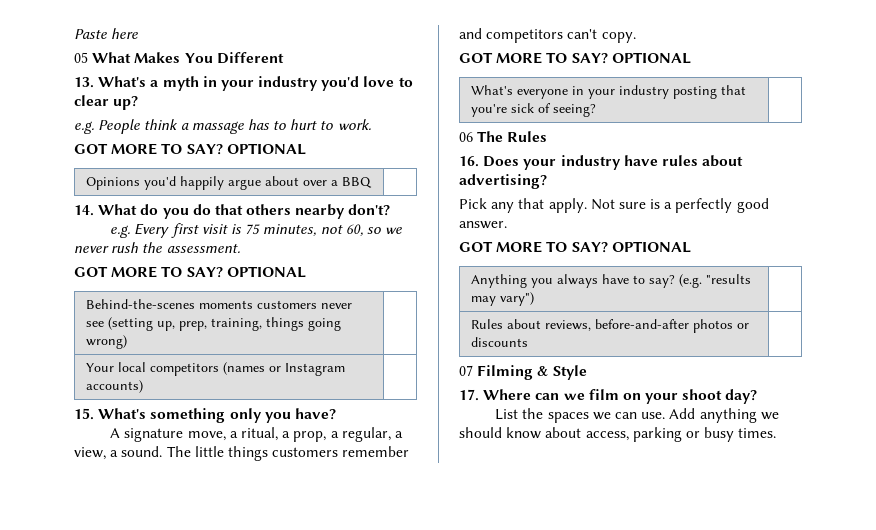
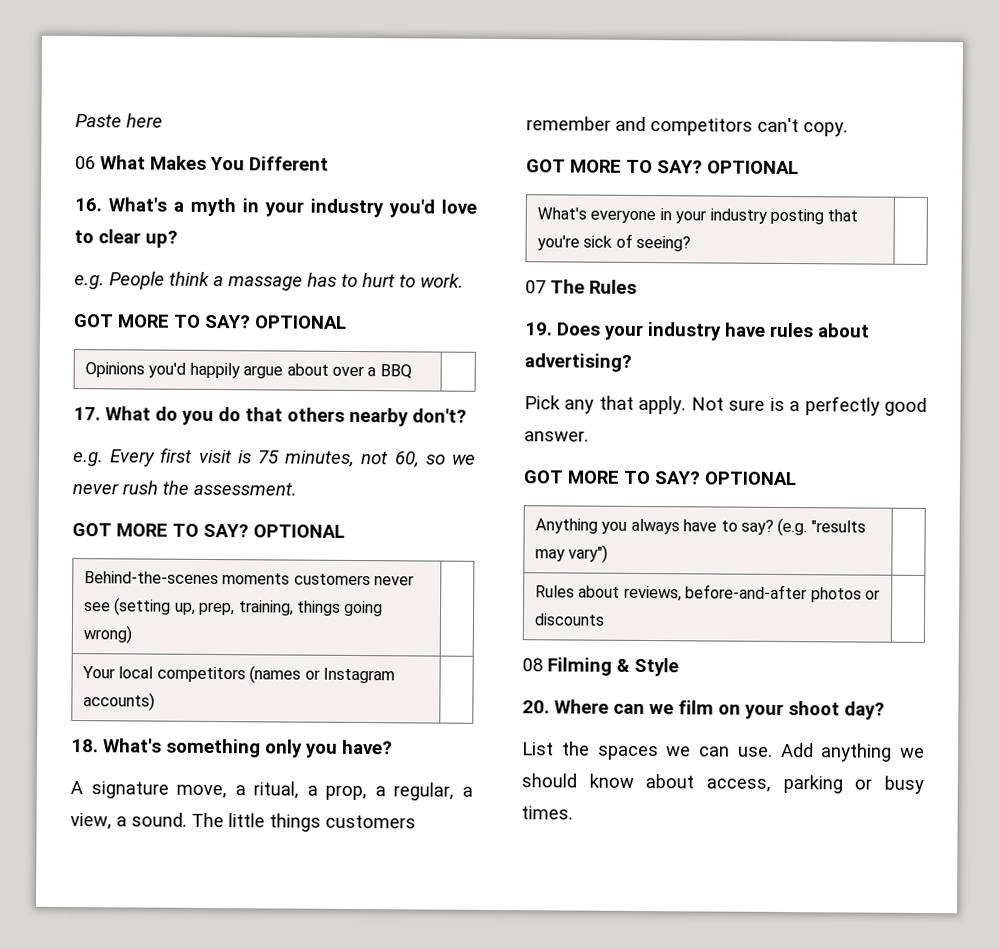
- 05 What Makes You Different
+ 06 What Makes You Different
- 13. What's a myth in your industry you'd love to clear up?
+ 16. What's a myth in your industry you'd love to clear up?
- 14. What do you do that others nearby don't?
+ 17. What do you do that others nearby don't?
- 15. What's something only you have?
+ 18. What's something only you have?
- 06 The Rules
+ 07 The Rules
- 16. Does your industry have rules about advertising?
+ 19. Does your industry have rules about advertising?
- 07 Filming & Style
+ 08 Filming & Style
- 17. Where can we film on your shoot day?
+ 20. Where can we film on your shoot day?

